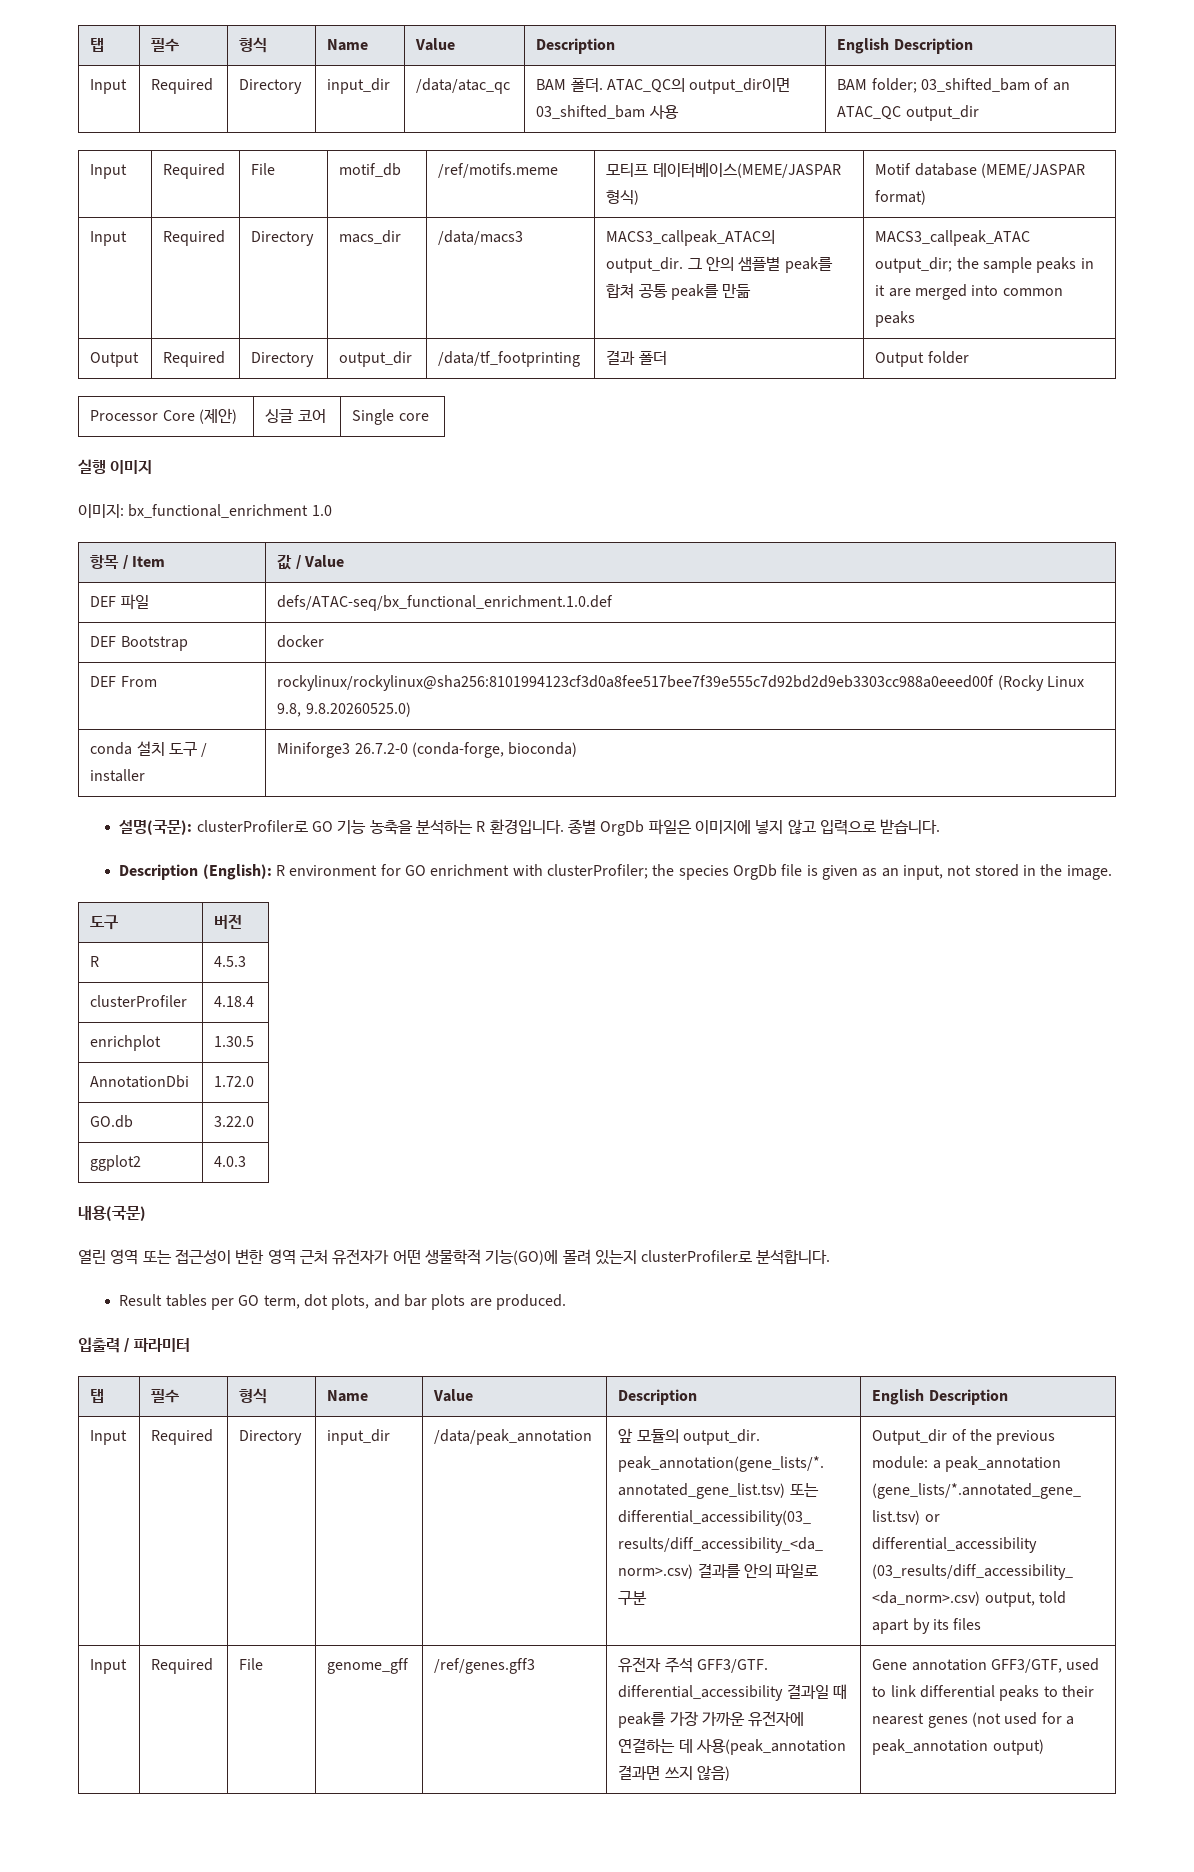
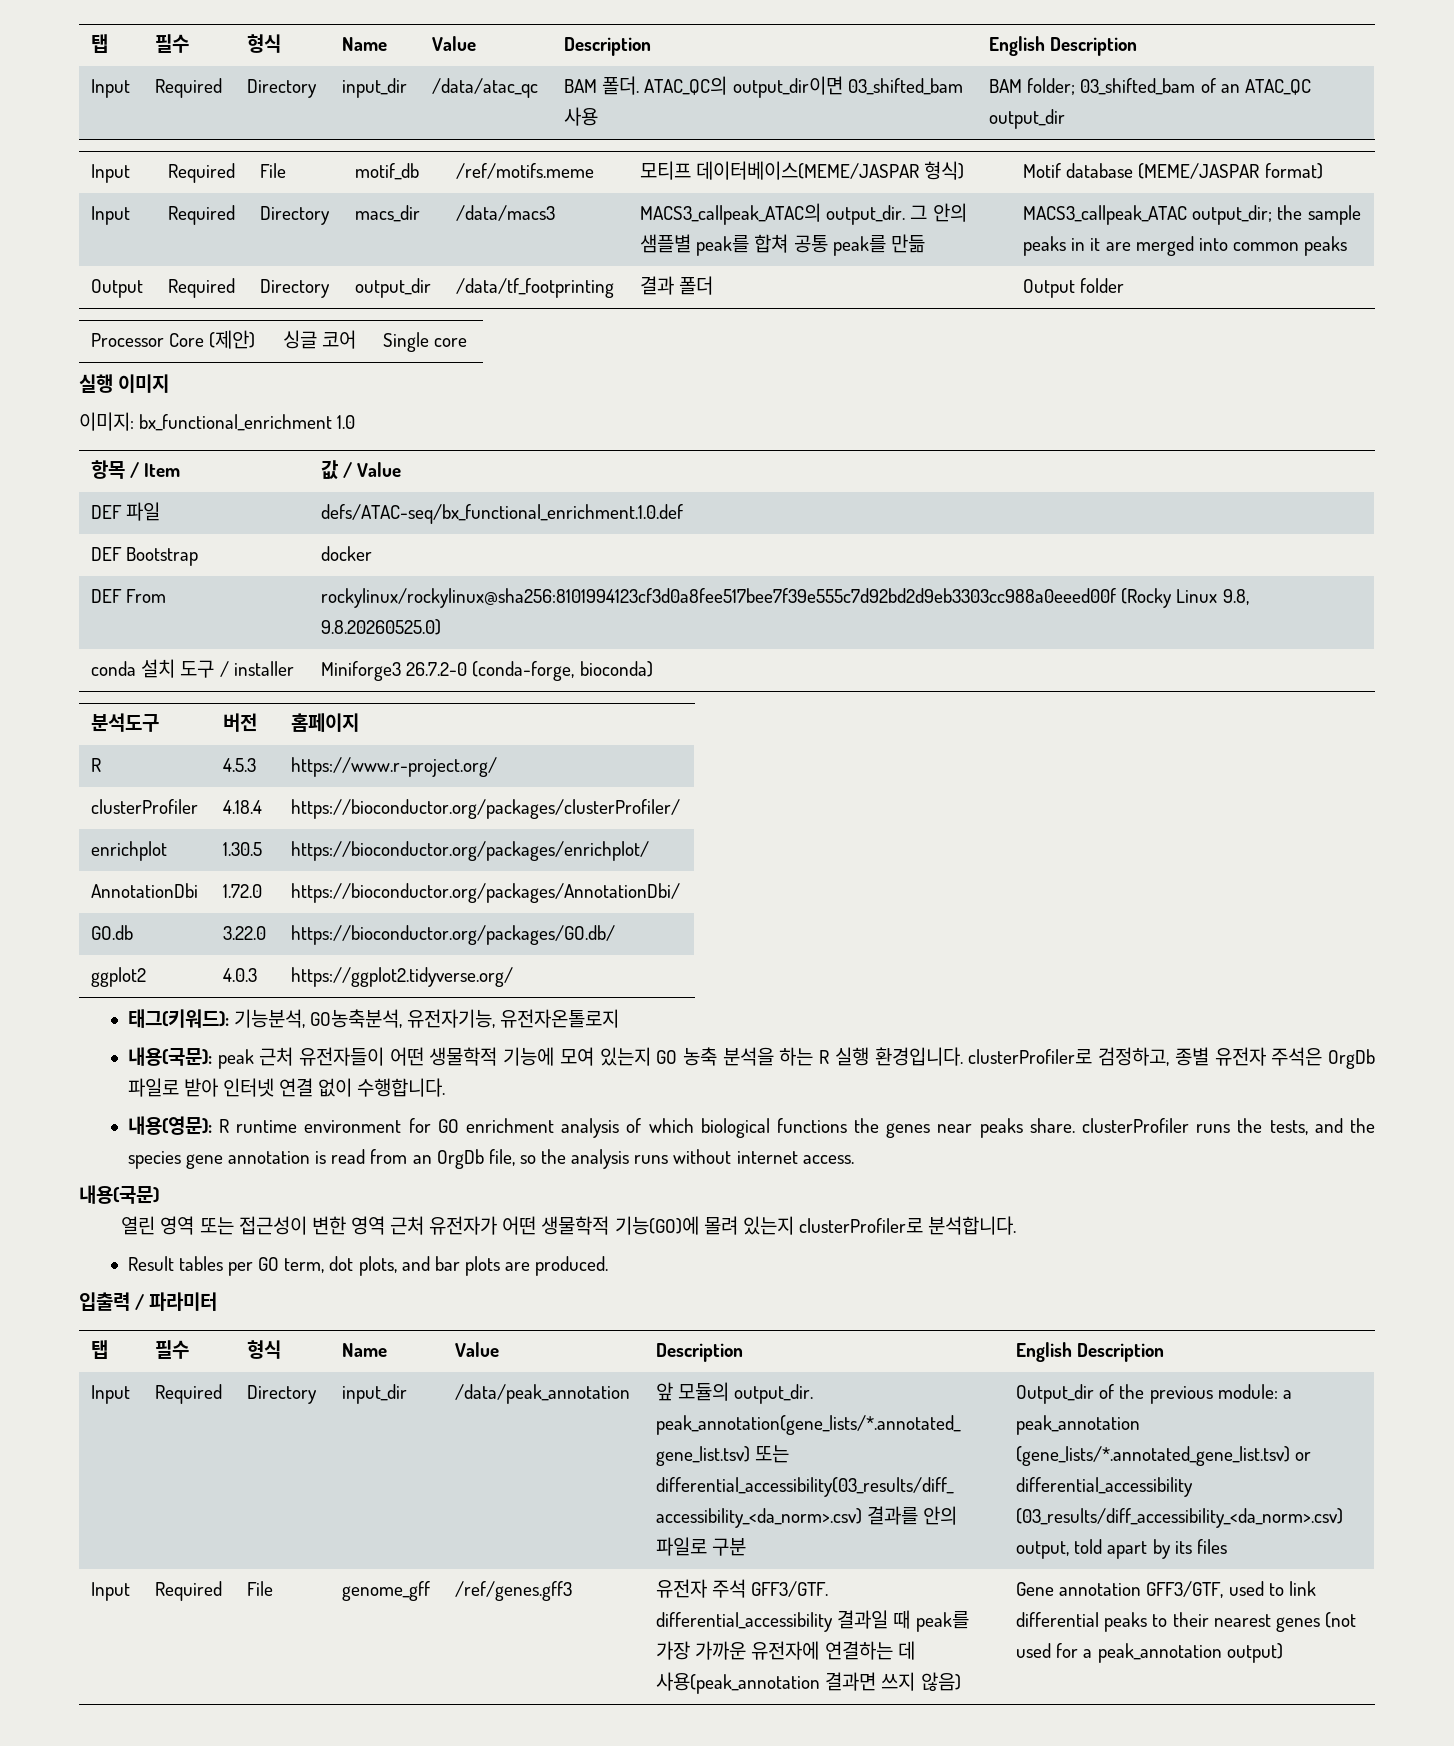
- 설명(국문): clusterProfiler로 GO 기능 농축을 분석하는 R 환경입니다. 종별 OrgDb 파일은 이미지에 넣지 않고 입력으로 받습니다.
- Description (English): R environment for GO enrichment with clusterProfiler; the species OrgDb file is given as an input, not stored in the image.
- 도구 | 버전
- R | 4.5.3
- clusterProfiler | 4.18.4
- enrichplot | 1.30.5
- AnnotationDbi | 1.72.0
- GO.db | 3.22.0
- ggplot2 | 4.0.3
+ 분석도구 | 버전 | 홈페이지
+ R | 4.5.3 | https://www.r-project.org/
+ clusterProfiler | 4.18.4 | https://bioconductor.org/packages/clusterProfiler/
+ enrichplot | 1.30.5 | https://bioconductor.org/packages/enrichplot/
+ AnnotationDbi | 1.72.0 | https://bioconductor.org/packages/AnnotationDbi/
+ GO.db | 3.22.0 | https://bioconductor.org/packages/GO.db/
+ ggplot2 | 4.0.3 | https://ggplot2.tidyverse.org/
+ 태그(키워드): 기능분석, GO농축분석, 유전자기능, 유전자온톨로지
+ 내용(국문): peak 근처 유전자들이 어떤 생물학적 기능에 모여 있는지 GO 농축 분석을 하는 R 실행 환경입니다. clusterProfiler로 검정하고, 종별 유전자 주석은 OrgDb 파일로 받아 인터넷 연결 없이 수행합니다.
+ 내용(영문): R runtime environment for GO enrichment analysis of which biological functions the genes near peaks share. clusterProfiler runs the tests, and the species gene annotation is read from an OrgDb file, so the analysis runs without internet access.

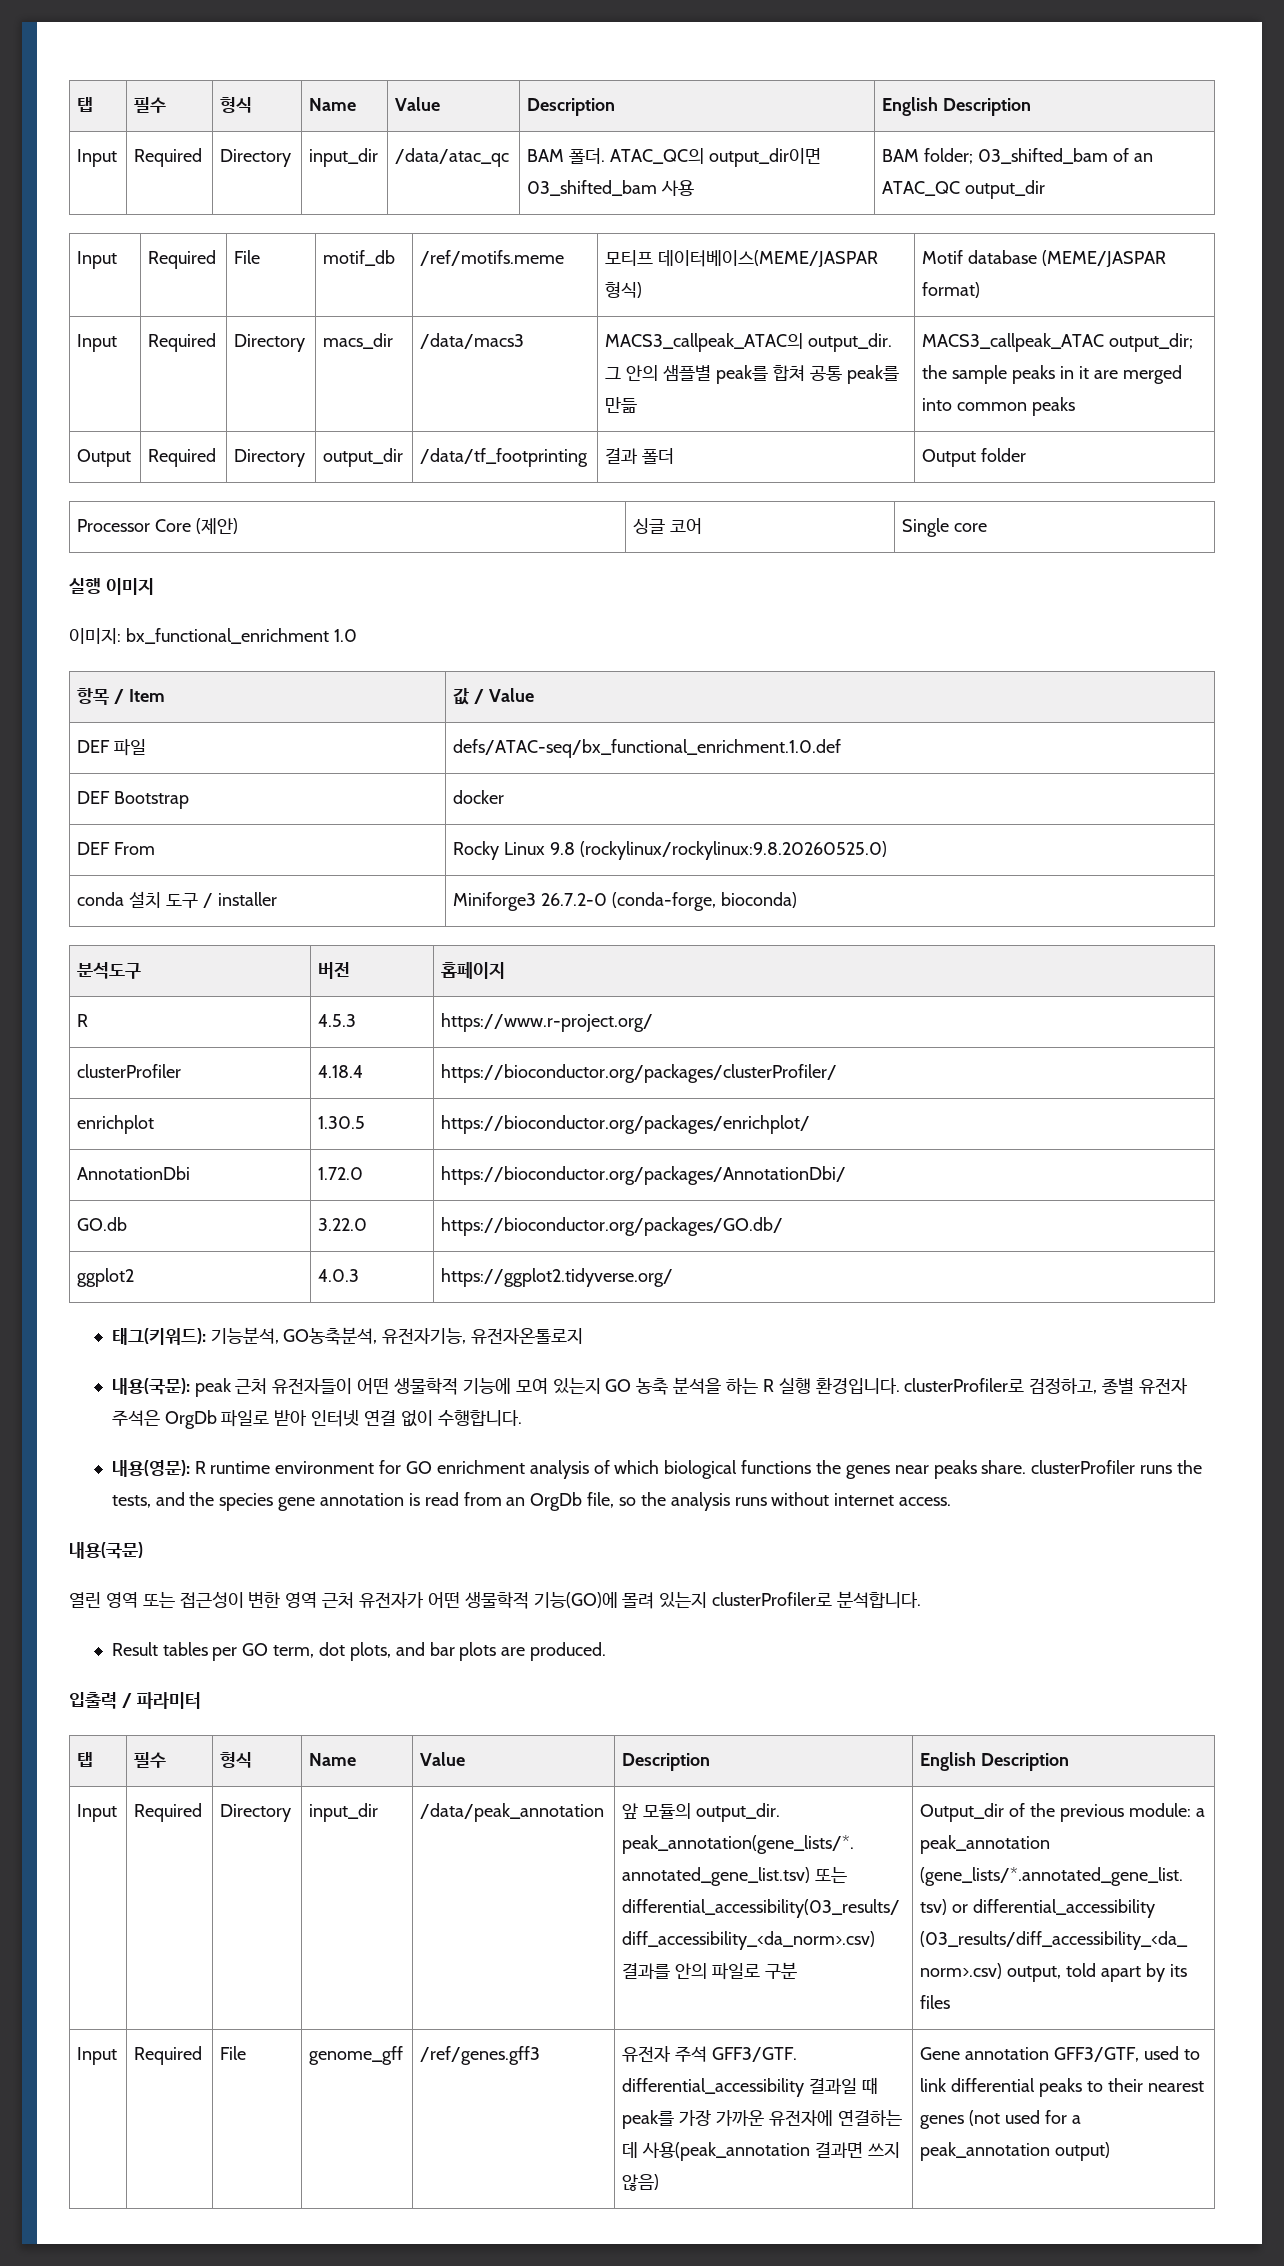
- DEF From | rockylinux/rockylinux@sha256:8101994123cf3d0a8fee517bee7f39e555c7d92bd2d9eb3303cc988a0eeed00f (Rocky Linux 9.8, 9.8.20260525.0)
+ DEF From | Rocky Linux 9.8 (rockylinux/rockylinux:9.8.20260525.0)

